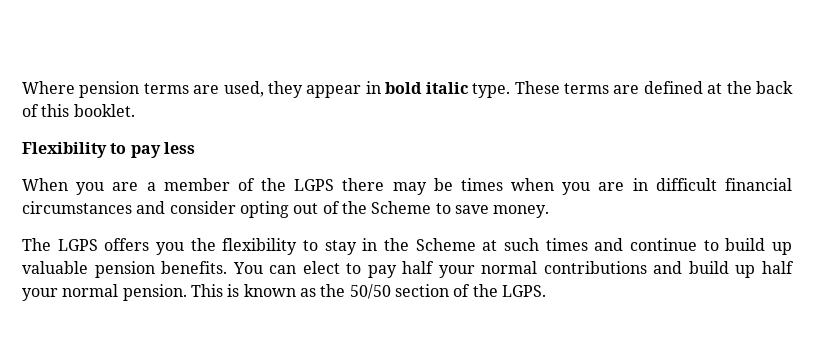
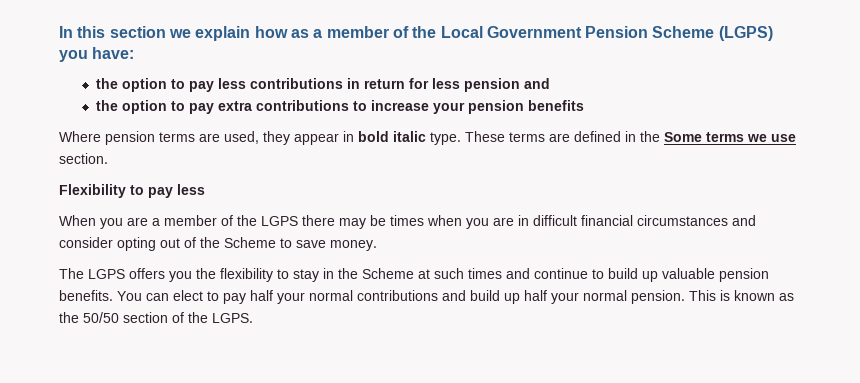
+ In this section we explain how as a member of the Local Government Pension Scheme (LGPS) you have:
+ the option to pay less contributions in return for less pension and
+ the option to pay extra contributions to increase your pension benefits
- These terms are defined at the back of this booklet.
+ These terms are defined in the Some terms we use section.

